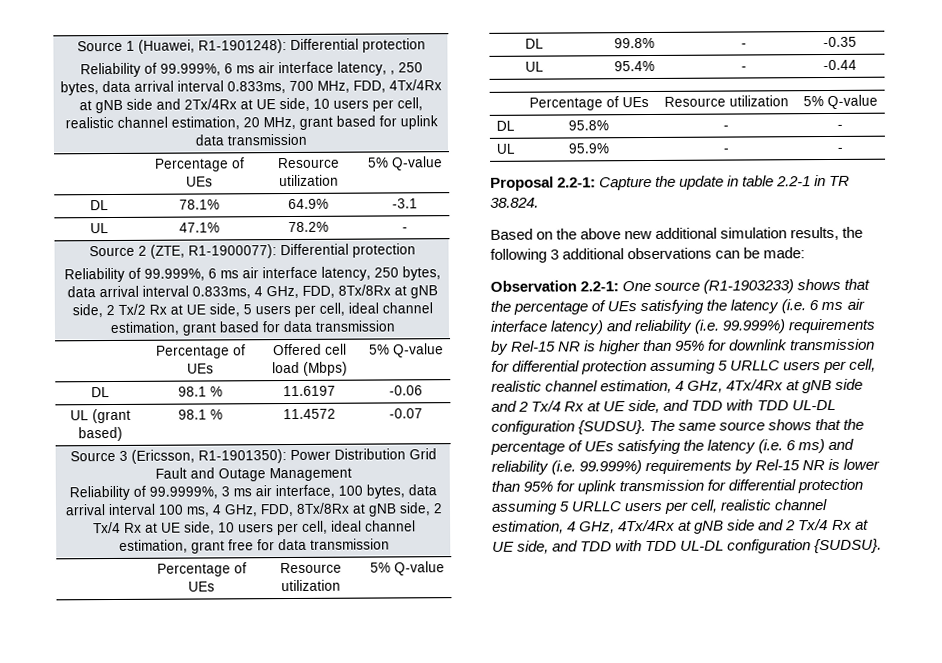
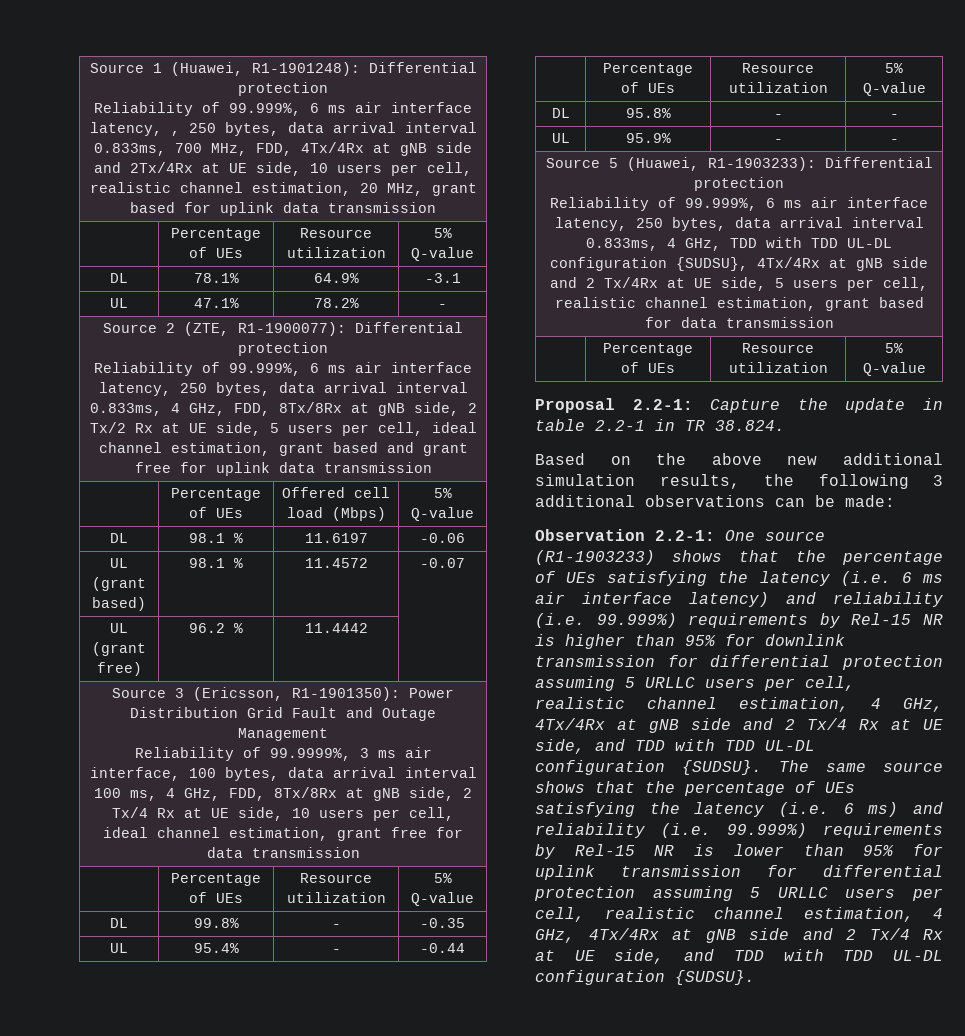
- Reliability of 99.999%, 6 ms air interface latency, 250 bytes, data arrival interval 0.833ms, 4 GHz, FDD, 8Tx/8Rx at gNB side, 2 Tx/2 Rx at UE side, 5 users per cell, ideal channel estimation, grant based for data transmission
+ Reliability of 99.999%, 6 ms air interface latency, 250 bytes, data arrival interval 0.833ms, 4 GHz, FDD, 8Tx/8Rx at gNB side, 2 Tx/2 Rx at UE side, 5 users per cell, ideal channel estimation, grant based and grant free for uplink data transmission
+ UL (grant free) | 96.2 % | 11.4442 |
+ Source 5 (Huawei, R1-1903233): Differential protection
+ Reliability of 99.999%, 6 ms air interface latency, 250 bytes, data arrival interval 0.833ms, 4 GHz, TDD with TDD UL-DL configuration {SUDSU}, 4Tx/4Rx at gNB side and 2 Tx/4Rx at UE side, 5 users per cell, realistic channel estimation, grant based for data transmission
+ | Percentage of UEs | Resource utilization | 5% Q-value

